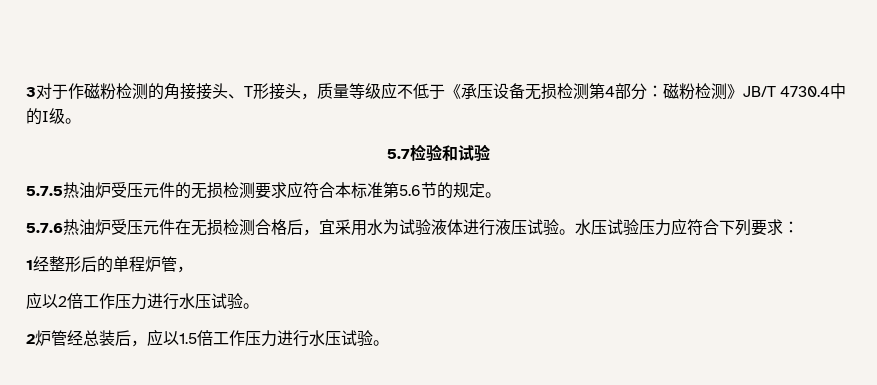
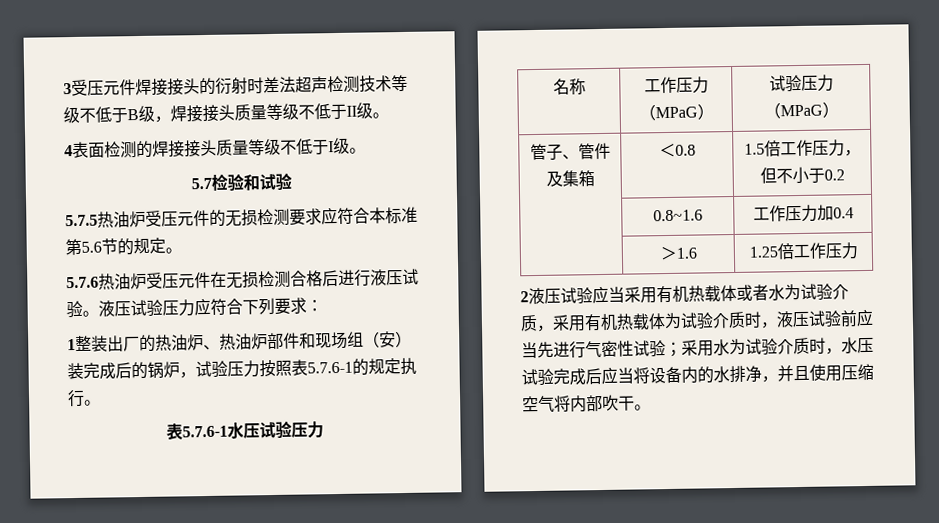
- 3对于作磁粉检测的角接接头、T形接头，质量等级应不低于《承压设备无损检测第4部分：磁粉检测》JB/T 4730.4中的I级。
+ 3受压元件焊接接头的衍射时差法超声检测技术等级不低于B级，焊接接头质量等级不低于II级。
+ 4表面检测的焊接接头质量等级不低于I级。
- 5.7.6热油炉受压元件在无损检测合格后，宜采用水为试验液体进行液压试验。
+ 5.7.6热油炉受压元件在无损检测合格后进行液压试验。
- 水压试验压力应符合下列要求：
+ 液压试验压力应符合下列要求：
- 1经整形后的单程炉管，
- 应以2倍工作压力进行水压试验。
- 2炉管经总装后，应以1.5倍工作压力进行水压试验。
+ 1整装出厂的热油炉、热油炉部件和现场组（安）装完成后的锅炉，试验压力按照表5.7.6-1的规定执行。
+ 表5.7.6-1水压试验压力
+ 名称 | 工作压力（MPaG） | 试验压力（MPaG）
+ 管子、管件及集箱 | ＜0.8 | 1.5倍工作压力，但不小于0.2
+ | 0.8~1.6 | 工作压力加0.4
+ | ＞1.6 | 1.25倍工作压力
+ 2液压试验应当采用有机热载体或者水为试验介质，采用有机热载体为试验介质时，液压试验前应当先进行气密性试验；采用水为试验介质时，水压试验完成后应当将设备内的水排净，并且使用压缩空气将内部吹干。

